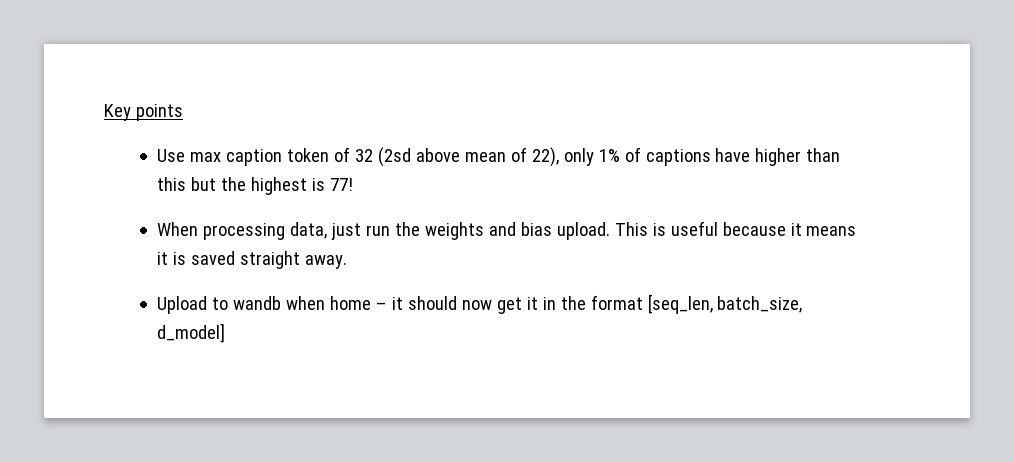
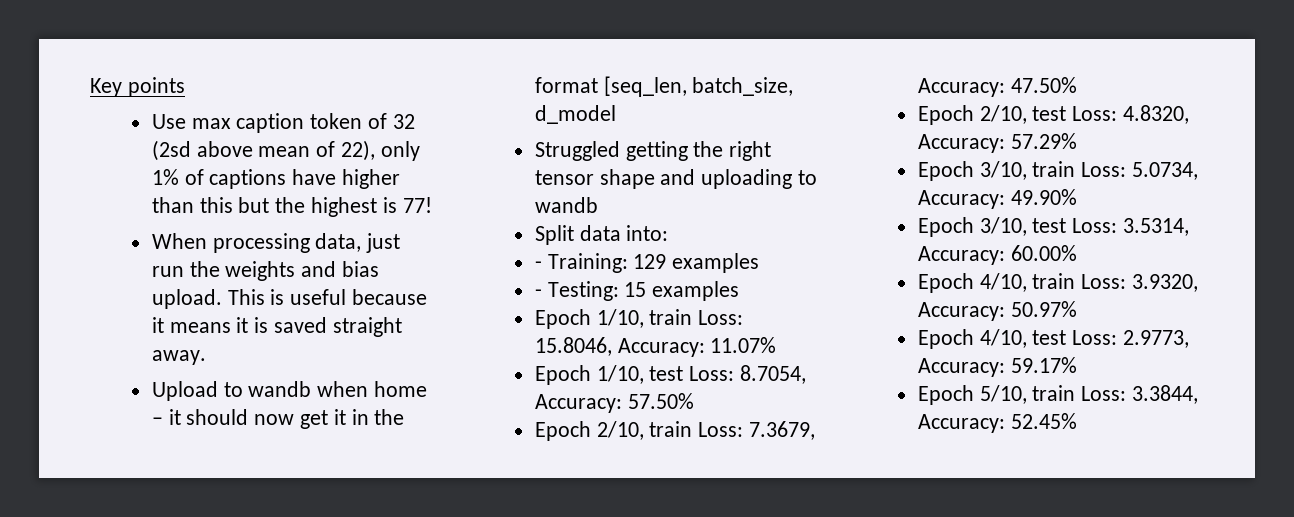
- Upload to wandb when home – it should now get it in the format [seq_len, batch_size, d_model]
+ Upload to wandb when home – it should now get it in the format [seq_len, batch_size, d_model
+ Struggled getting the right tensor shape and uploading to wandb
+ Split data into:
+ - Training: 129 examples
+ - Testing: 15 examples
+ Epoch 1/10, train Loss: 15.8046, Accuracy: 11.07%
+ Epoch 1/10, test Loss: 8.7054, Accuracy: 57.50%
+ Epoch 2/10, train Loss: 7.3679, Accuracy: 47.50%
+ Epoch 2/10, test Loss: 4.8320, Accuracy: 57.29%
+ Epoch 3/10, train Loss: 5.0734, Accuracy: 49.90%
+ Epoch 3/10, test Loss: 3.5314, Accuracy: 60.00%
+ Epoch 4/10, train Loss: 3.9320, Accuracy: 50.97%
+ Epoch 4/10, test Loss: 2.9773, Accuracy: 59.17%
+ Epoch 5/10, train Loss: 3.3844, Accuracy: 52.45%

